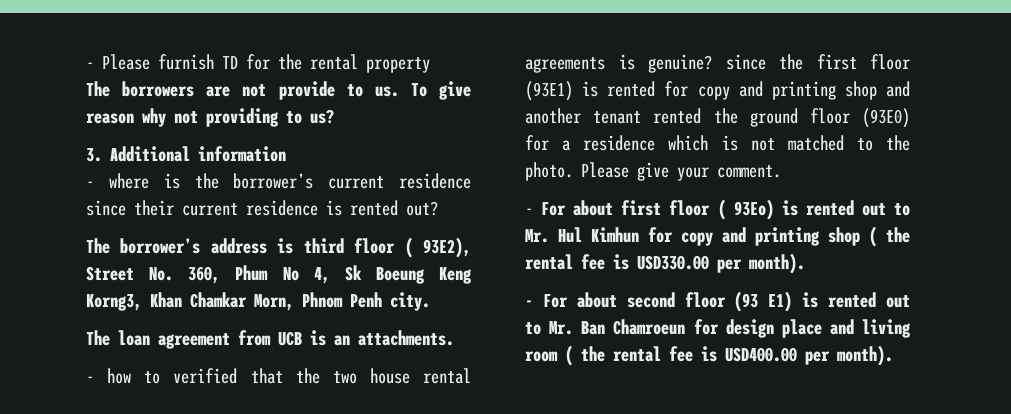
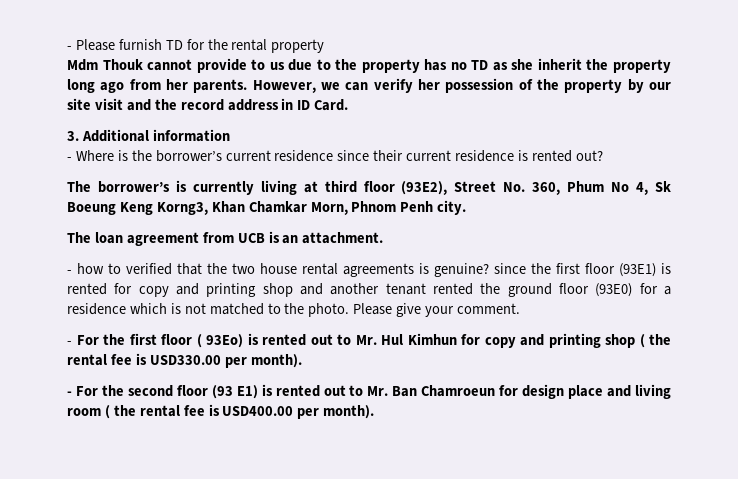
- The borrowers are not provide to us. To give reason why not providing to us?
+ Mdm Thouk cannot provide to us due to the property has no TD as she inherit the property long ago from her parents. However, we can verify her possession of the property by our site visit and the record address in ID Card.
- - where is the borrower’s current residence since their current residence is rented out?
+ - Where is the borrower’s current residence since their current residence is rented out?
- The borrower’s address is third floor ( 93E2), Street No. 360, Phum No 4, Sk Boeung Keng Korng3, Khan Chamkar Morn, Phnom Penh city.
+ The borrower’s is currently living at third floor (93E2), Street No. 360, Phum No 4, Sk Boeung Keng Korng3, Khan Chamkar Morn, Phnom Penh city.
- The loan agreement from UCB is an attachments.
+ The loan agreement from UCB is an attachment.
- - For about first floor ( 93Eo) is rented out to Mr. Hul Kimhun for copy and printing shop ( the rental fee is USD330.00 per month).
+ - For the first floor ( 93Eo) is rented out to Mr. Hul Kimhun for copy and printing shop ( the rental fee is USD330.00 per month).
- - For about second floor (93 E1) is rented out to Mr. Ban Chamroeun for design place and living room ( the rental fee is USD400.00 per month).
+ - For the second floor (93 E1) is rented out to Mr. Ban Chamroeun for design place and living room ( the rental fee is USD400.00 per month).

